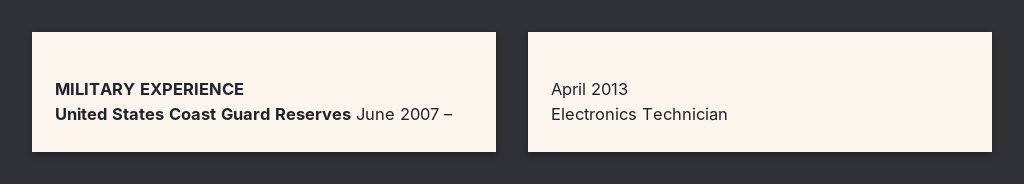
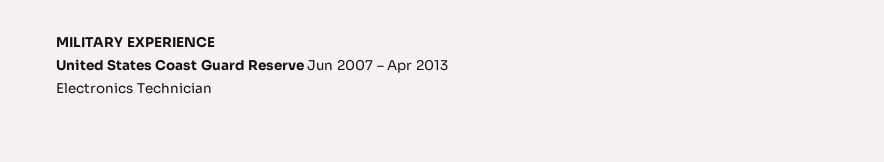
- United States Coast Guard Reserves June 2007 – April 2013
+ United States Coast Guard Reserve Jun 2007 – Apr 2013

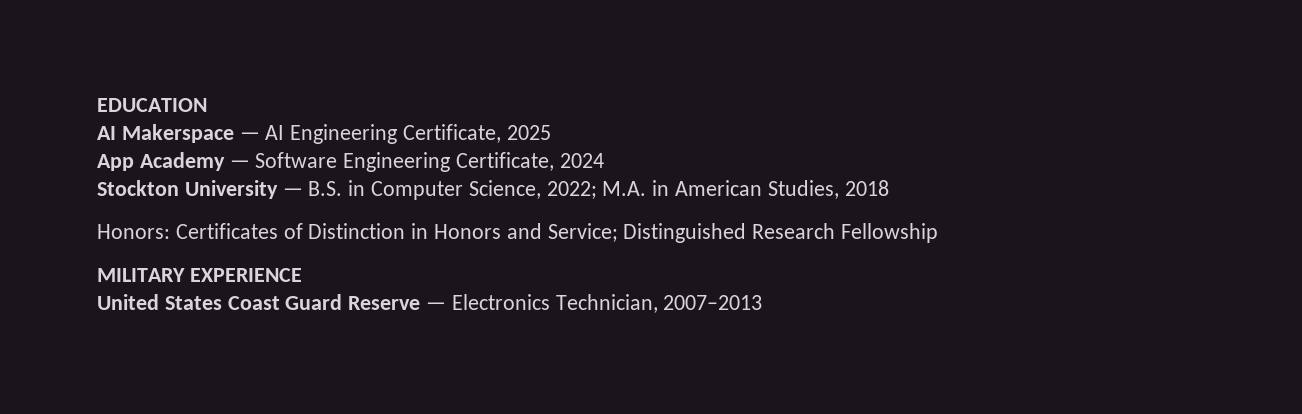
+ EDUCATION
+ AI Makerspace — AI Engineering Certificate, 2025
+ App Academy — Software Engineering Certificate, 2024
+ Stockton University — B.S. in Computer Science, 2022; M.A. in American Studies, 2018
+ Honors: Certificates of Distinction in Honors and Service; Distinguished Research Fellowship
- United States Coast Guard Reserve Jun 2007 – Apr 2013
- Electronics Technician
+ United States Coast Guard Reserve — Electronics Technician, 2007–2013

